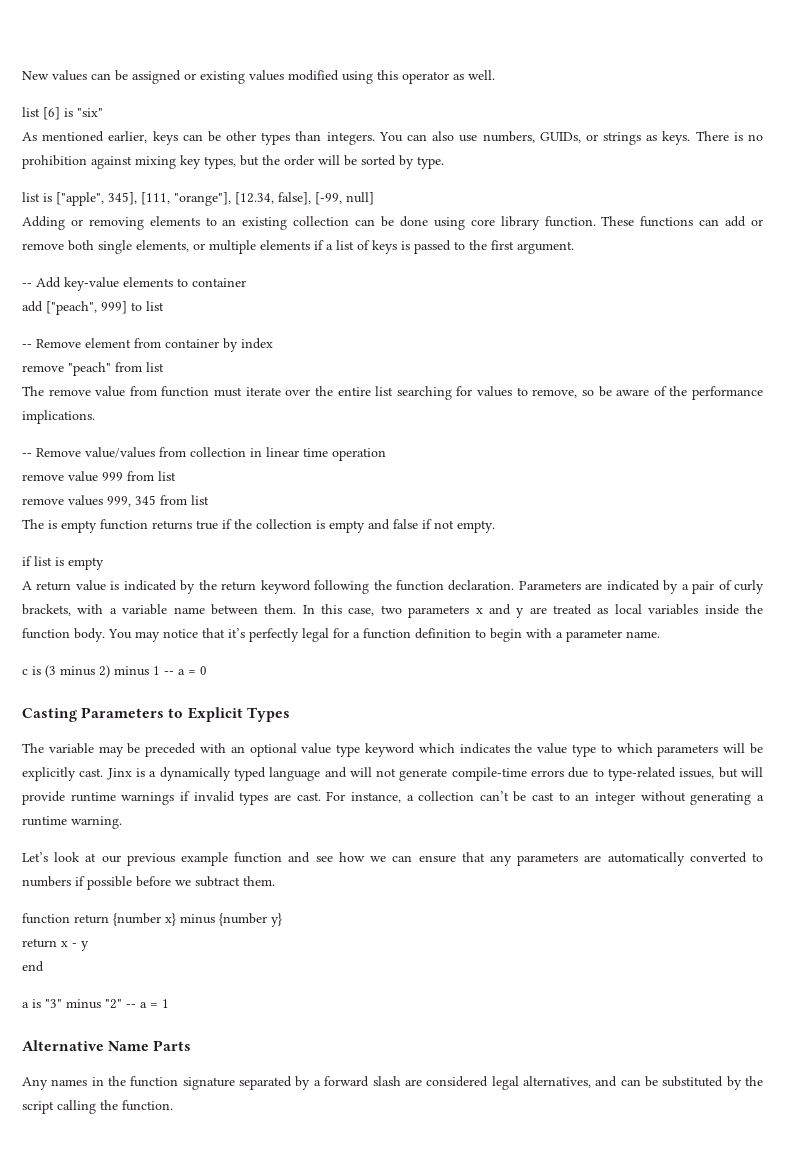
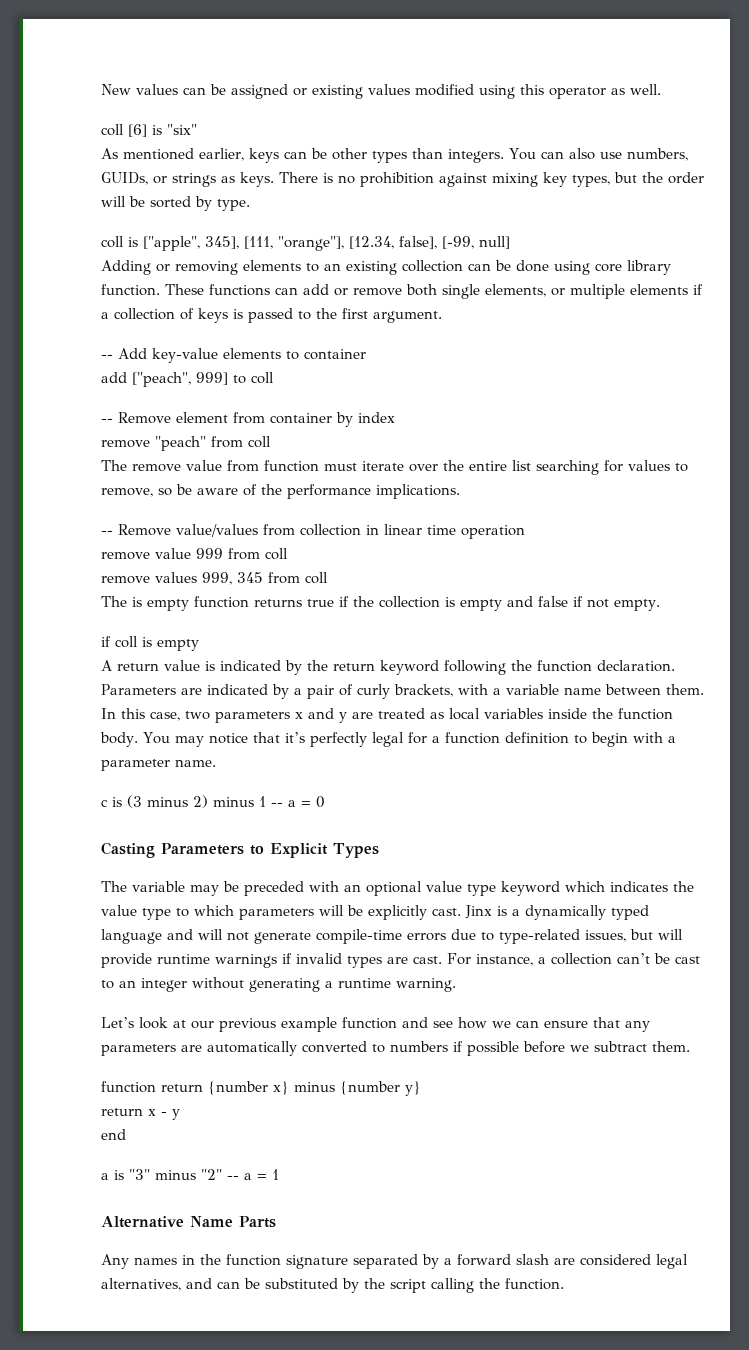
- list [6] is "six"
+ coll [6] is "six"
- list is ["apple", 345], [111, "orange"], [12.34, false], [-99, null]
+ coll is ["apple", 345], [111, "orange"], [12.34, false], [-99, null]
- These functions can add or remove both single elements, or multiple elements if a list of keys is passed to the first argument.
+ These functions can add or remove both single elements, or multiple elements if a collection of keys is passed to the first argument.
- add ["peach", 999] to list
+ add ["peach", 999] to coll
- remove "peach" from list
+ remove "peach" from coll
- remove value 999 from list
+ remove value 999 from coll
- remove values 999, 345 from list
+ remove values 999, 345 from coll
- if list is empty
+ if coll is empty

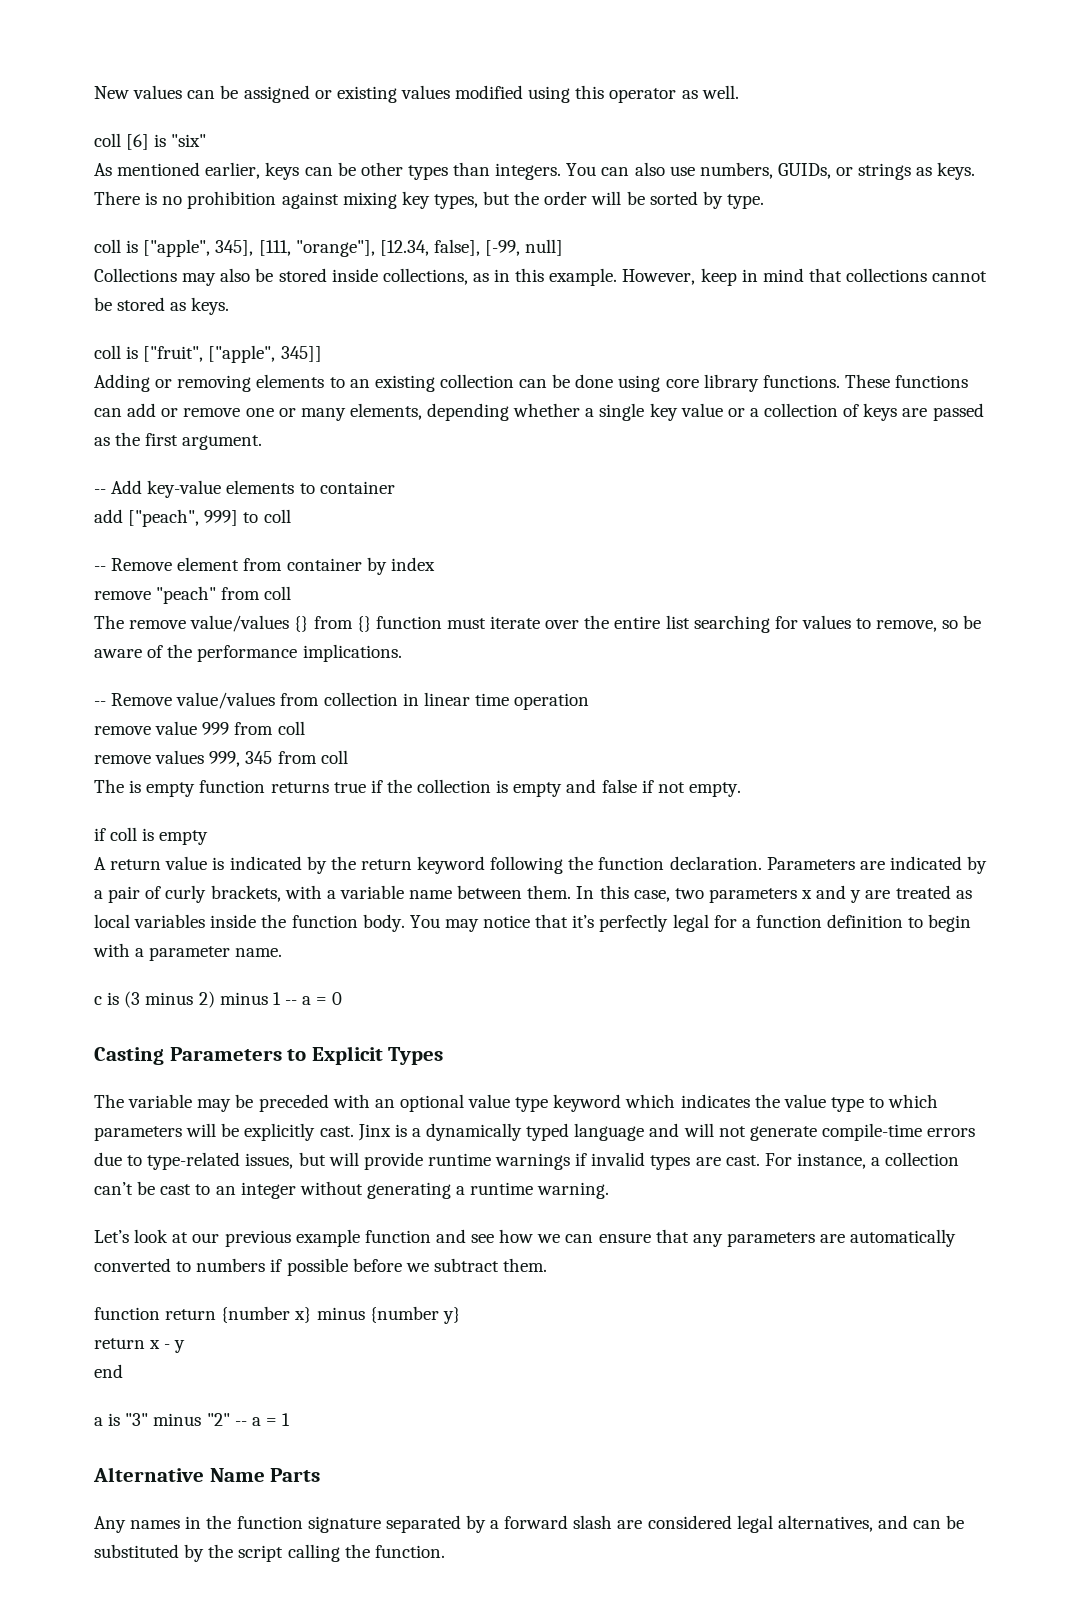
+ Collections may also be stored inside collections, as in this example. However, keep in mind that collections cannot be stored as keys.
+ coll is ["fruit", ["apple", 345]]
- Adding or removing elements to an existing collection can be done using core library function.
+ Adding or removing elements to an existing collection can be done using core library functions.
- These functions can add or remove both single elements, or multiple elements if a collection of keys is passed to the first argument.
+ These functions can add or remove one or many elements, depending whether a single key value or a collection of keys are passed as the first argument.
- The remove value from function must iterate over the entire list searching for values to remove, so be aware of the performance implications.
+ The remove value/values {} from {} function must iterate over the entire list searching for values to remove, so be aware of the performance implications.

